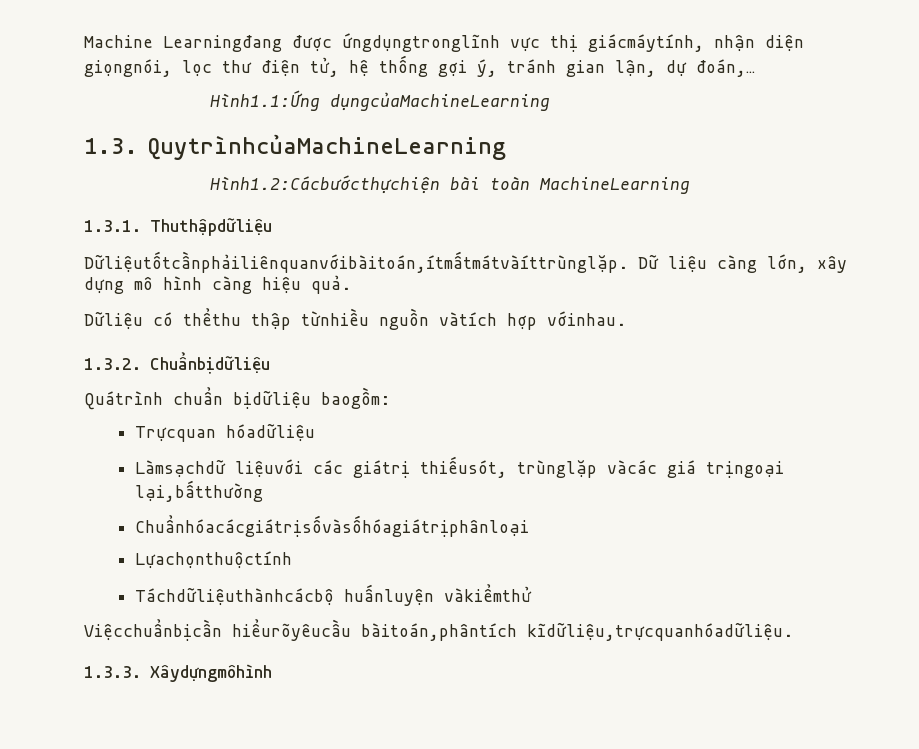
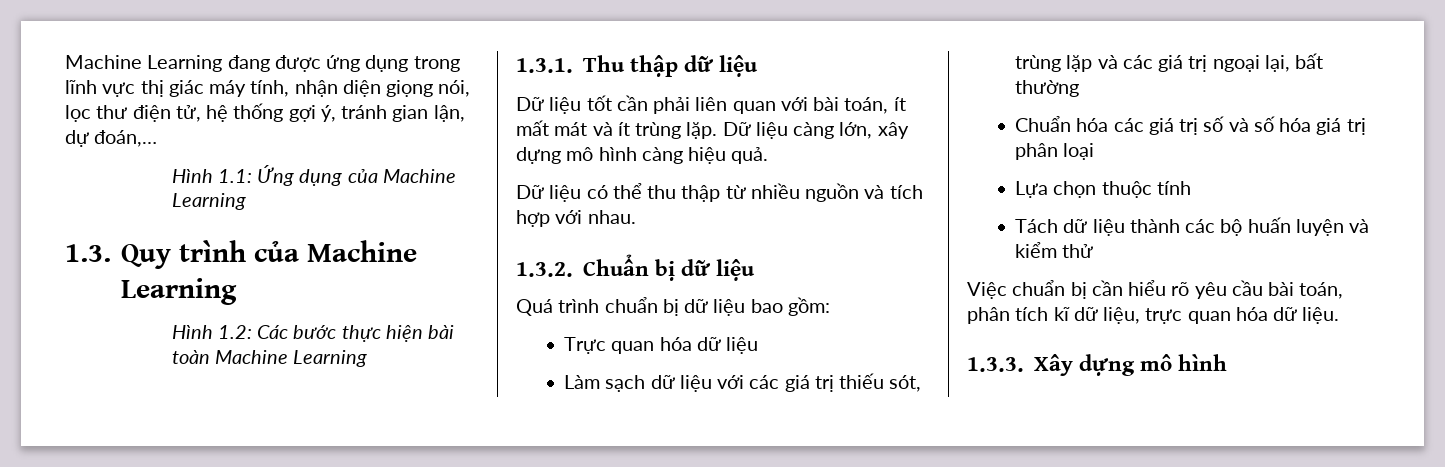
- Machine Learningđang được ứngdụngtronglĩnh vực thị giácmáytính, nhận diện giọngnói, lọc thư điện tử, hệ thống gợi ý, tránh gian lận, dự đoán,…
+ Machine Learning đang được ứng dụng trong lĩnh vực thị giác máy tính, nhận diện giọng nói, lọc thư điện tử, hệ thống gợi ý, tránh gian lận, dự đoán,…
- Hình1.1:Ứng dụngcủaMachineLearning
- 1.3. QuytrìnhcủaMachineLearning
- Hình1.2:Cácbướcthựchiện bài toàn MachineLearning
- 1.3.1. Thuthậpdữliệu
- Dữliệutốtcầnphảiliênquanvớibàitoán,ítmấtmátvàíttrùnglặp.
+ Hình 1.1: Ứng dụng của Machine Learning
+ 1.3. Quy trình của Machine Learning
+ Hình 1.2: Các bước thực hiện bài toàn Machine Learning
+ 1.3.1. Thu thập dữ liệu
+ Dữ liệu tốt cần phải liên quan với bài toán, ít mất mát và ít trùng lặp.
- Dữliệu có thểthu thập từnhiều nguồn vàtích hợp vớinhau.
- 1.3.2. Chuẩnbịdữliệu
- Quátrình chuẩn bịdữliệu baogồm:
- Trựcquan hóadữliệu
- Làmsạchdữ liệuvới các giátrị thiếusót, trùnglặp vàcác giá trịngoại lại,bấtthường
- Chuẩnhóacácgiátrịsốvàsốhóagiátrịphânloại
- Lựachọnthuộctính
- Táchdữliệuthànhcácbộ huấnluyện vàkiểmthử
- Việcchuẩnbịcần hiểurõyêucầu bàitoán,phântích kĩdữliệu,trựcquanhóadữliệu.
- 1.3.3. Xâydựngmôhình
+ Dữ liệu có thể thu thập từ nhiều nguồn và tích hợp với nhau.
+ 1.3.2. Chuẩn bị dữ liệu
+ Quá trình chuẩn bị dữ liệu bao gồm:
+ Trực quan hóa dữ liệu
+ Làm sạch dữ liệu với các giá trị thiếu sót, trùng lặp và các giá trị ngoại lại, bất thường
+ Chuẩn hóa các giá trị số và số hóa giá trị phân loại
+ Lựa chọn thuộc tính
+ Tách dữ liệu thành các bộ huấn luyện và kiểm thử
+ Việc chuẩn bị cần hiểu rõ yêu cầu bài toán, phân tích kĩ dữ liệu, trực quan hóa dữ liệu.
+ 1.3.3. Xây dựng mô hình

